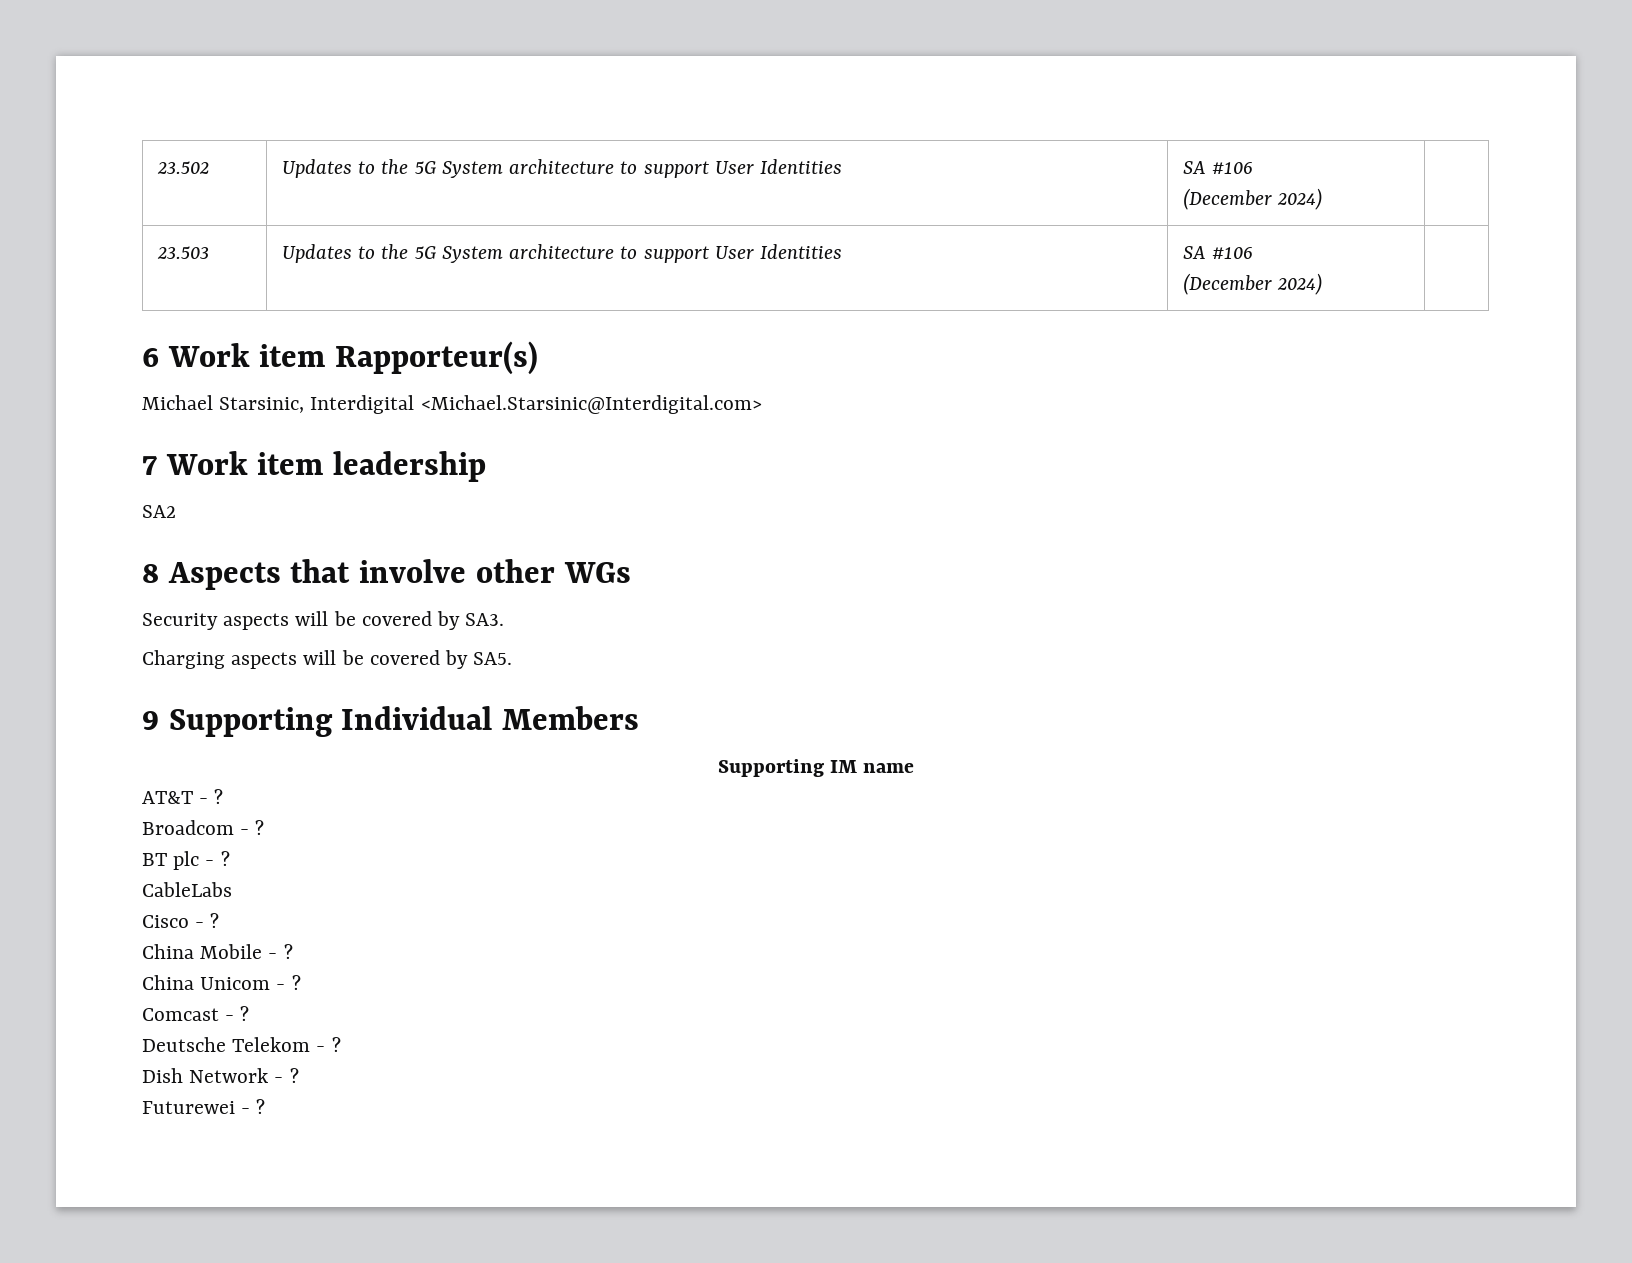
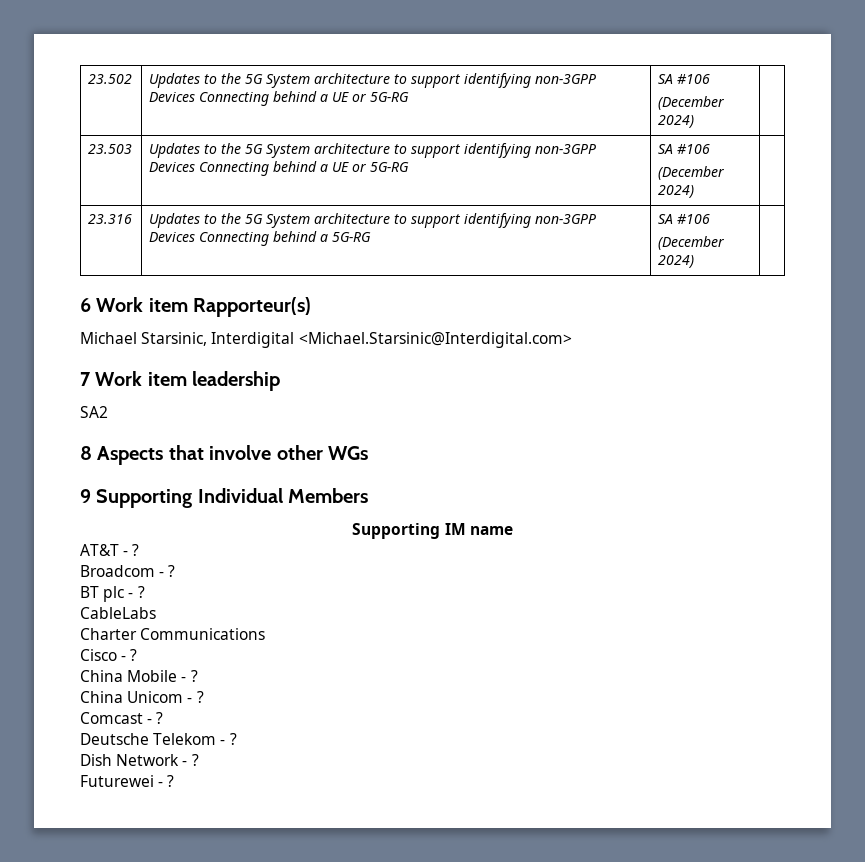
- 23.502 | Updates to the 5G System architecture to support User Identities | SA #106
+ 23.502 | Updates to the 5G System architecture to support identifying non-3GPP Devices Connecting behind a UE or 5G-RG | SA #106
- 23.503 | Updates to the 5G System architecture to support User Identities | SA #106
+ 23.503 | Updates to the 5G System architecture to support identifying non-3GPP Devices Connecting behind a UE or 5G-RG | SA #106
+ (December 2024) |
+ 23.316 | Updates to the 5G System architecture to support identifying non-3GPP Devices Connecting behind a 5G-RG | SA #106
- Security aspects will be covered by SA3.
- Charging aspects will be covered by SA5.
+ Charter Communications

